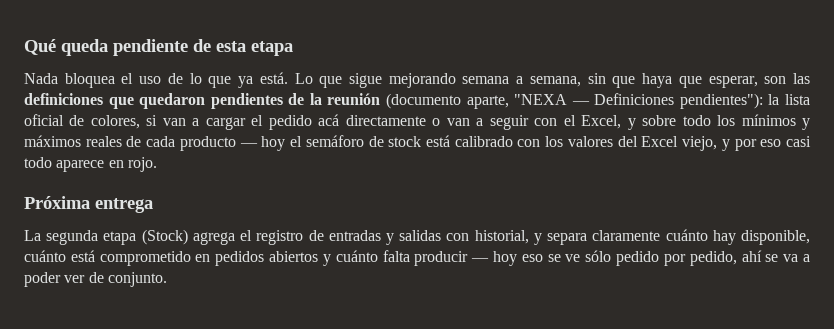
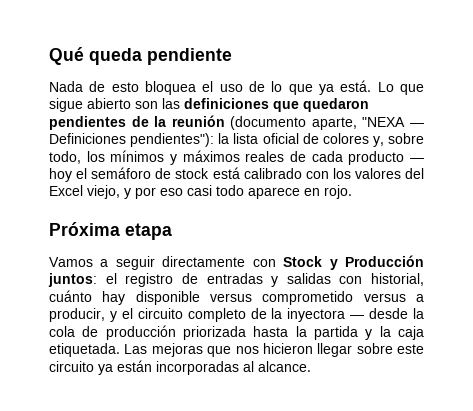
- Qué queda pendiente de esta etapa
+ Qué queda pendiente
- Nada bloquea el uso de lo que ya está.
+ Nada de esto bloquea el uso de lo que ya está.
- Lo que sigue mejorando semana a semana, sin que haya que esperar, son las definiciones que quedaron pendientes de la reunión (documento aparte, "NEXA — Definiciones pendientes"): la lista oficial de colores, si van a cargar el pedido acá directamente o van a seguir con el Excel, y sobre todo los mínimos y máximos reales de cada producto — hoy el semáforo de stock está calibrado con los valores del Excel viejo, y por eso casi todo aparece en rojo.
+ Lo que sigue abierto son las definiciones que quedaron pendientes de la reunión (documento aparte, "NEXA — Definiciones pendientes"): la lista oficial de colores y, sobre todo, los mínimos y máximos reales de cada producto — hoy el semáforo de stock está calibrado con los valores del Excel viejo, y por eso casi todo aparece en rojo.
- Próxima entrega
- La segunda etapa (Stock) agrega el registro de entradas y salidas con historial, y separa claramente cuánto hay disponible, cuánto está comprometido en pedidos abiertos y cuánto falta producir — hoy eso se ve sólo pedido por pedido, ahí se va a poder ver de conjunto.
+ Próxima etapa
+ Vamos a seguir directamente con Stock y Producción juntos: el registro de entradas y salidas con historial, cuánto hay disponible versus comprometido versus a producir, y el circuito completo de la inyectora — desde la cola de producción priorizada hasta la partida y la caja etiquetada. Las mejoras que nos hicieron llegar sobre este circuito ya están incorporadas al alcance.

